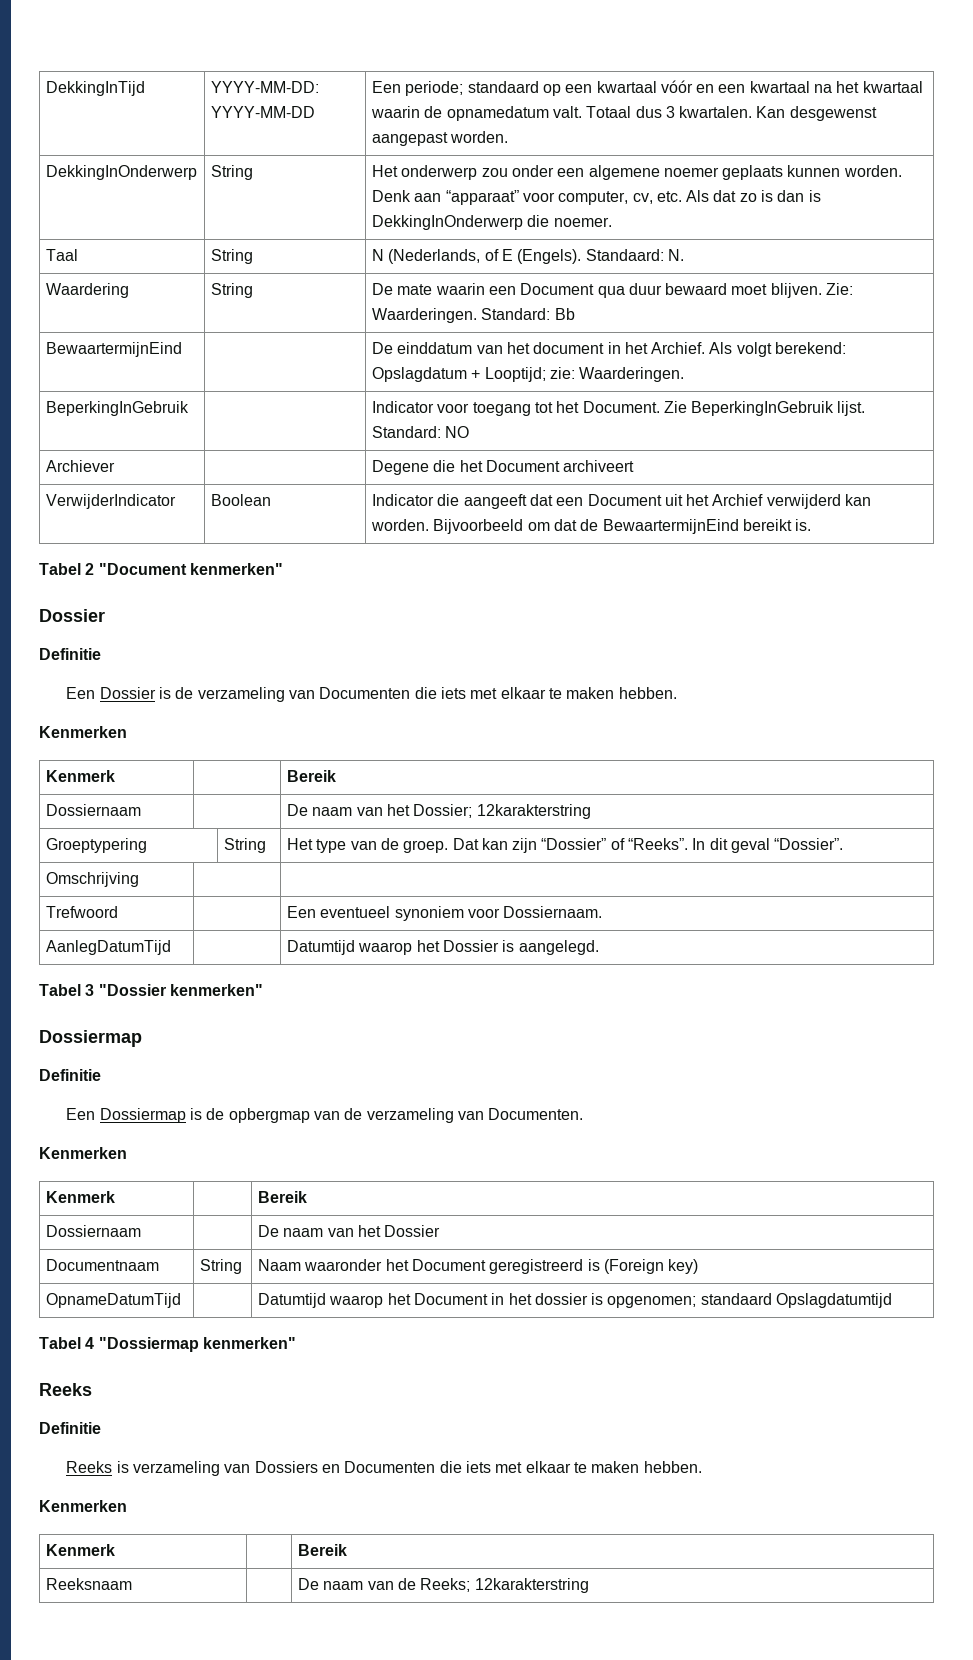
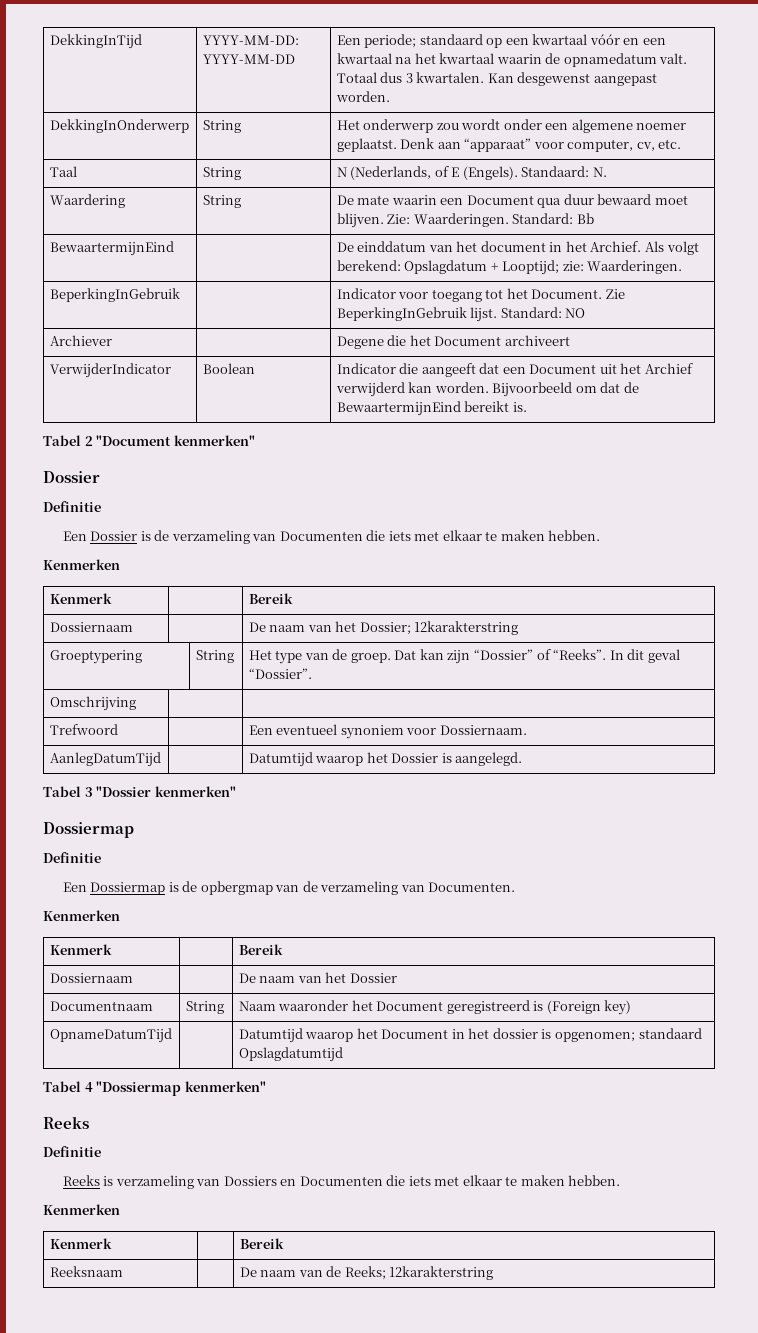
- DekkingInOnderwerp | String | Het onderwerp zou onder een algemene noemer geplaats kunnen worden. Denk aan “apparaat” voor computer, cv, etc. Als dat zo is dan is DekkingInOnderwerp die noemer.
+ DekkingInOnderwerp | String | Het onderwerp zou wordt onder een algemene noemer geplaatst. Denk aan “apparaat” voor computer, cv, etc.

